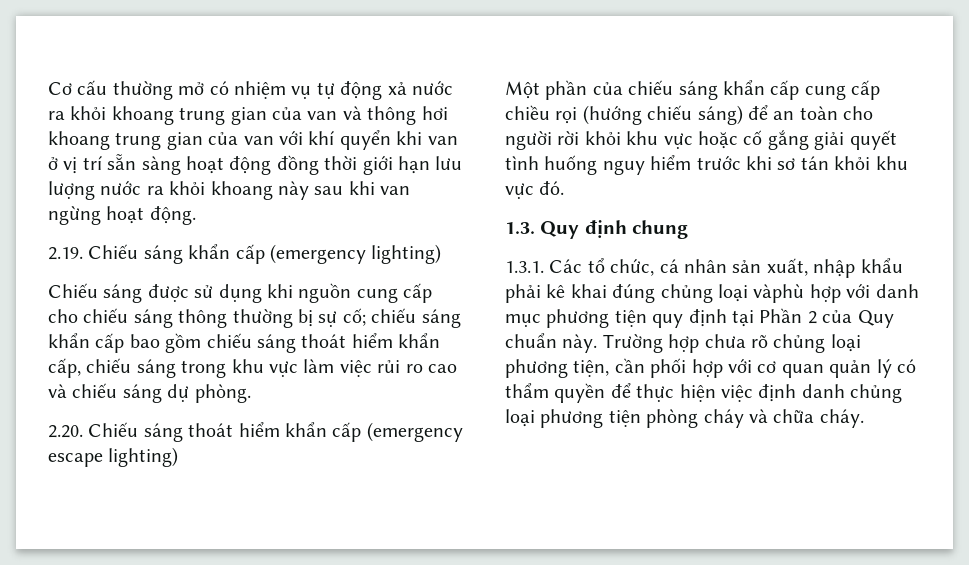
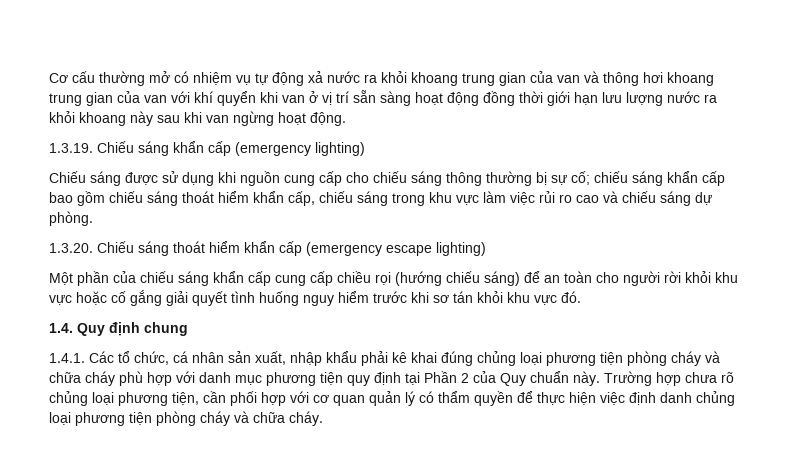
- 2.19. Chiếu sáng khẩn cấp (emergency lighting)
+ 1.3.19. Chiếu sáng khẩn cấp (emergency lighting)
- 2.20. Chiếu sáng thoát hiểm khẩn cấp (emergency escape lighting)
+ 1.3.20. Chiếu sáng thoát hiểm khẩn cấp (emergency escape lighting)
- 1.3. Quy định chung
+ 1.4. Quy định chung
- 1.3.1. Các tổ chức, cá nhân sản xuất, nhập khẩu phải kê khai đúng chủng loại vàphù hợp với danh mục phương tiện quy định tại Phần 2 của Quy chuẩn này.
+ 1.4.1. Các tổ chức, cá nhân sản xuất, nhập khẩu phải kê khai đúng chủng loại phương tiện phòng cháy và chữa cháy phù hợp với danh mục phương tiện quy định tại Phần 2 của Quy chuẩn này.

